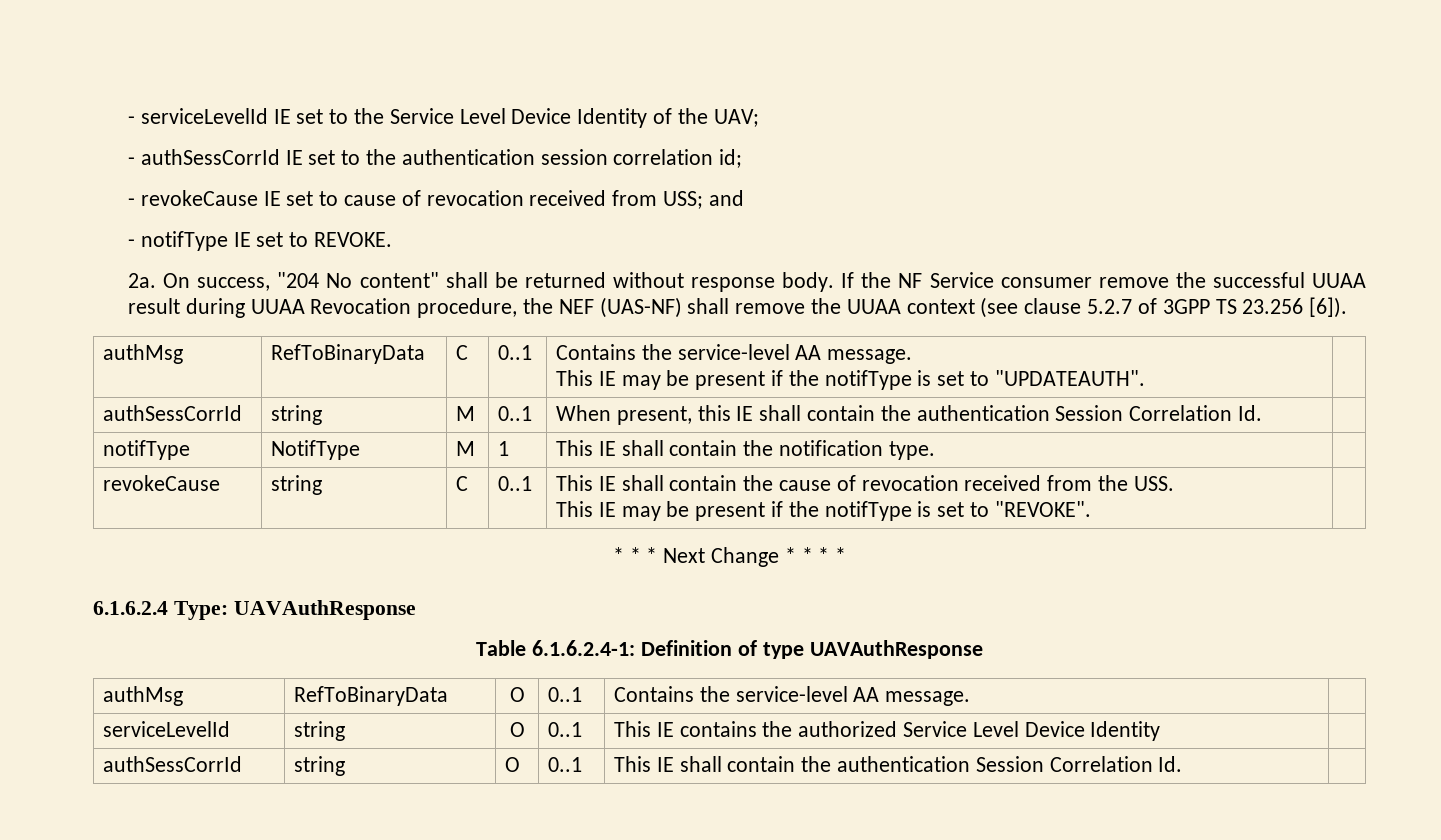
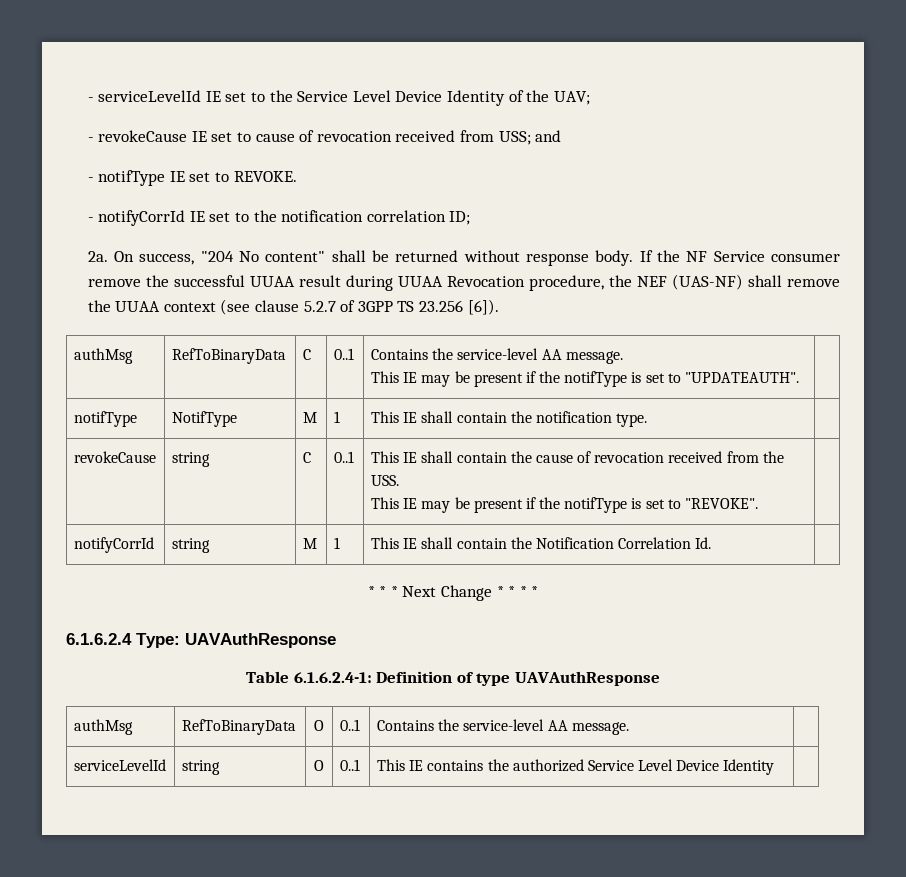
- - authSessCorrId IE set to the authentication session correlation id;
+ - notifyCorrId IE set to the notification correlation ID;
- authSessCorrId | string | M | 0..1 | When present, this IE shall contain the authentication Session Correlation Id. |
+ notifyCorrId | string | M | 1 | This IE shall contain the Notification Correlation Id. |
- authSessCorrId | string | O | 0..1 | This IE shall contain the authentication Session Correlation Id. |

